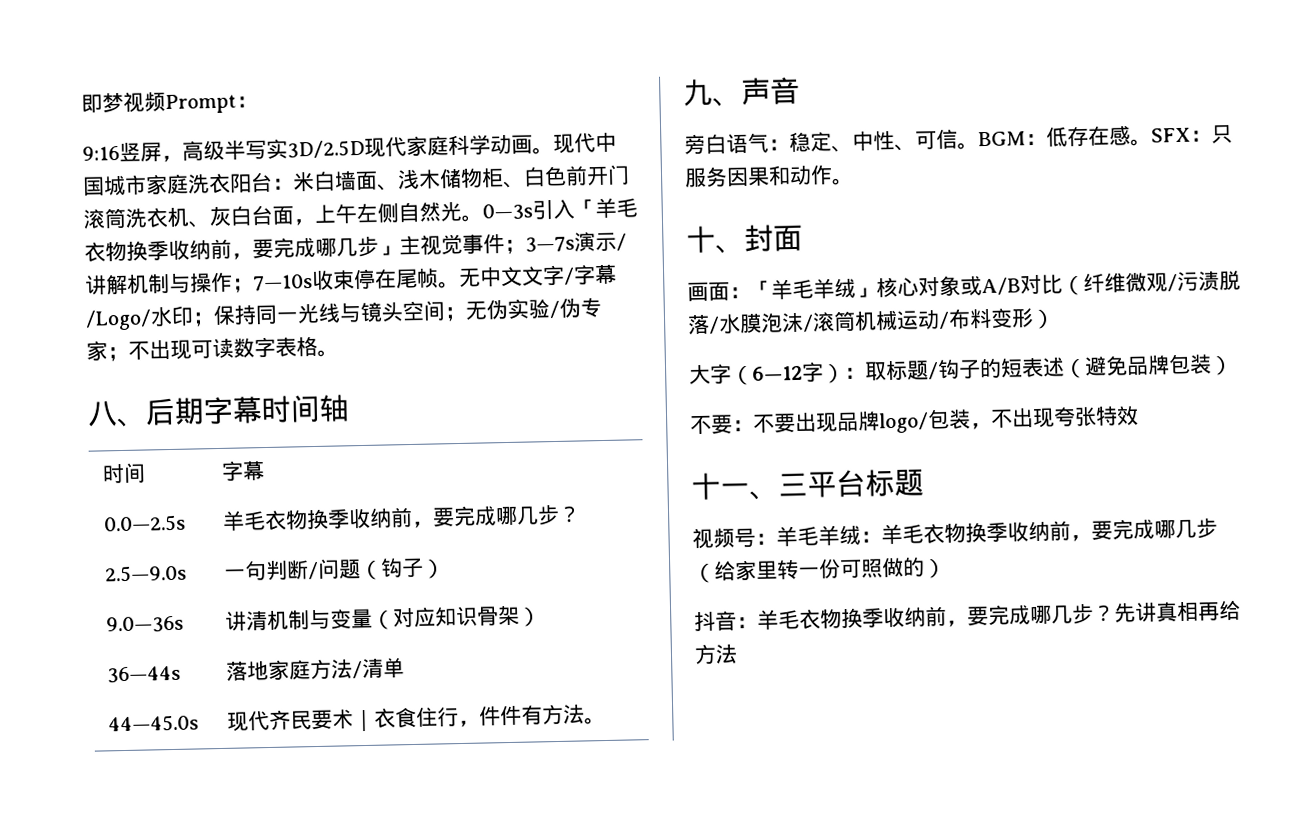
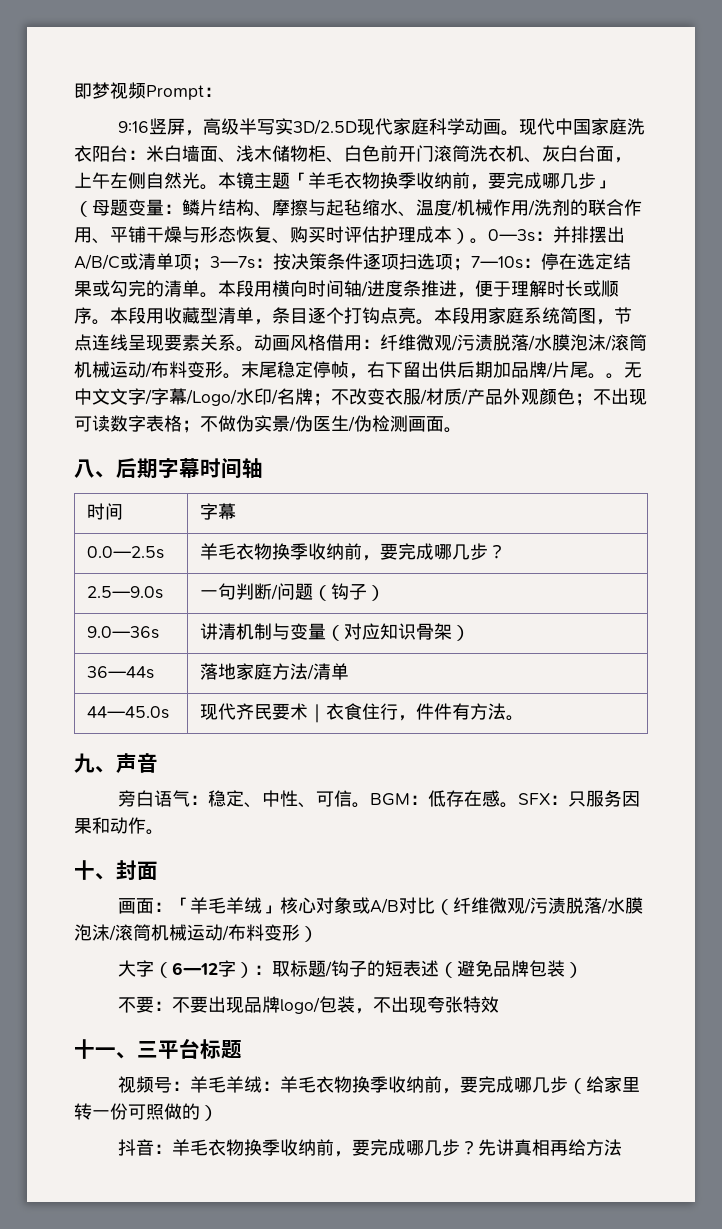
- 现代中国城市家庭洗衣阳台：米白墙面、浅木储物柜、白色前开门滚筒洗衣机、灰白台面，上午左侧自然光。
+ 现代中国家庭洗衣阳台：米白墙面、浅木储物柜、白色前开门滚筒洗衣机、灰白台面，上午左侧自然光。
- 0—3s引入「羊毛衣物换季收纳前，要完成哪几步」主视觉事件；3—7s演示/讲解机制与操作；7—10s收束停在尾帧。
+ 本镜主题「羊毛衣物换季收纳前，要完成哪几步」（母题变量：鳞片结构、摩擦与起毡缩水、温度/机械作用/洗剂的联合作用、平铺干燥与形态恢复、购买时评估护理成本）。0—3s：并排摆出A/B/C或清单项；3—7s：按决策条件逐项扫选项；7—10s：停在选定结果或勾完的清单。本段用横向时间轴/进度条推进，便于理解时长或顺序。本段用收藏型清单，条目逐个打钩点亮。本段用家庭系统简图，节点连线呈现要素关系。动画风格借用：纤维微观/污渍脱落/水膜泡沫/滚筒机械运动/布料变形。末尾稳定停帧，右下留出供后期加品牌/片尾。。
- 无中文文字/字幕/Logo/水印；保持同一光线与镜头空间；无伪实验/伪专家；不出现可读数字表格。
+ 无中文文字/字幕/Logo/水印/名牌；不改变衣服/材质/产品外观颜色；不出现可读数字表格；不做伪实景/伪医生/伪检测画面。

